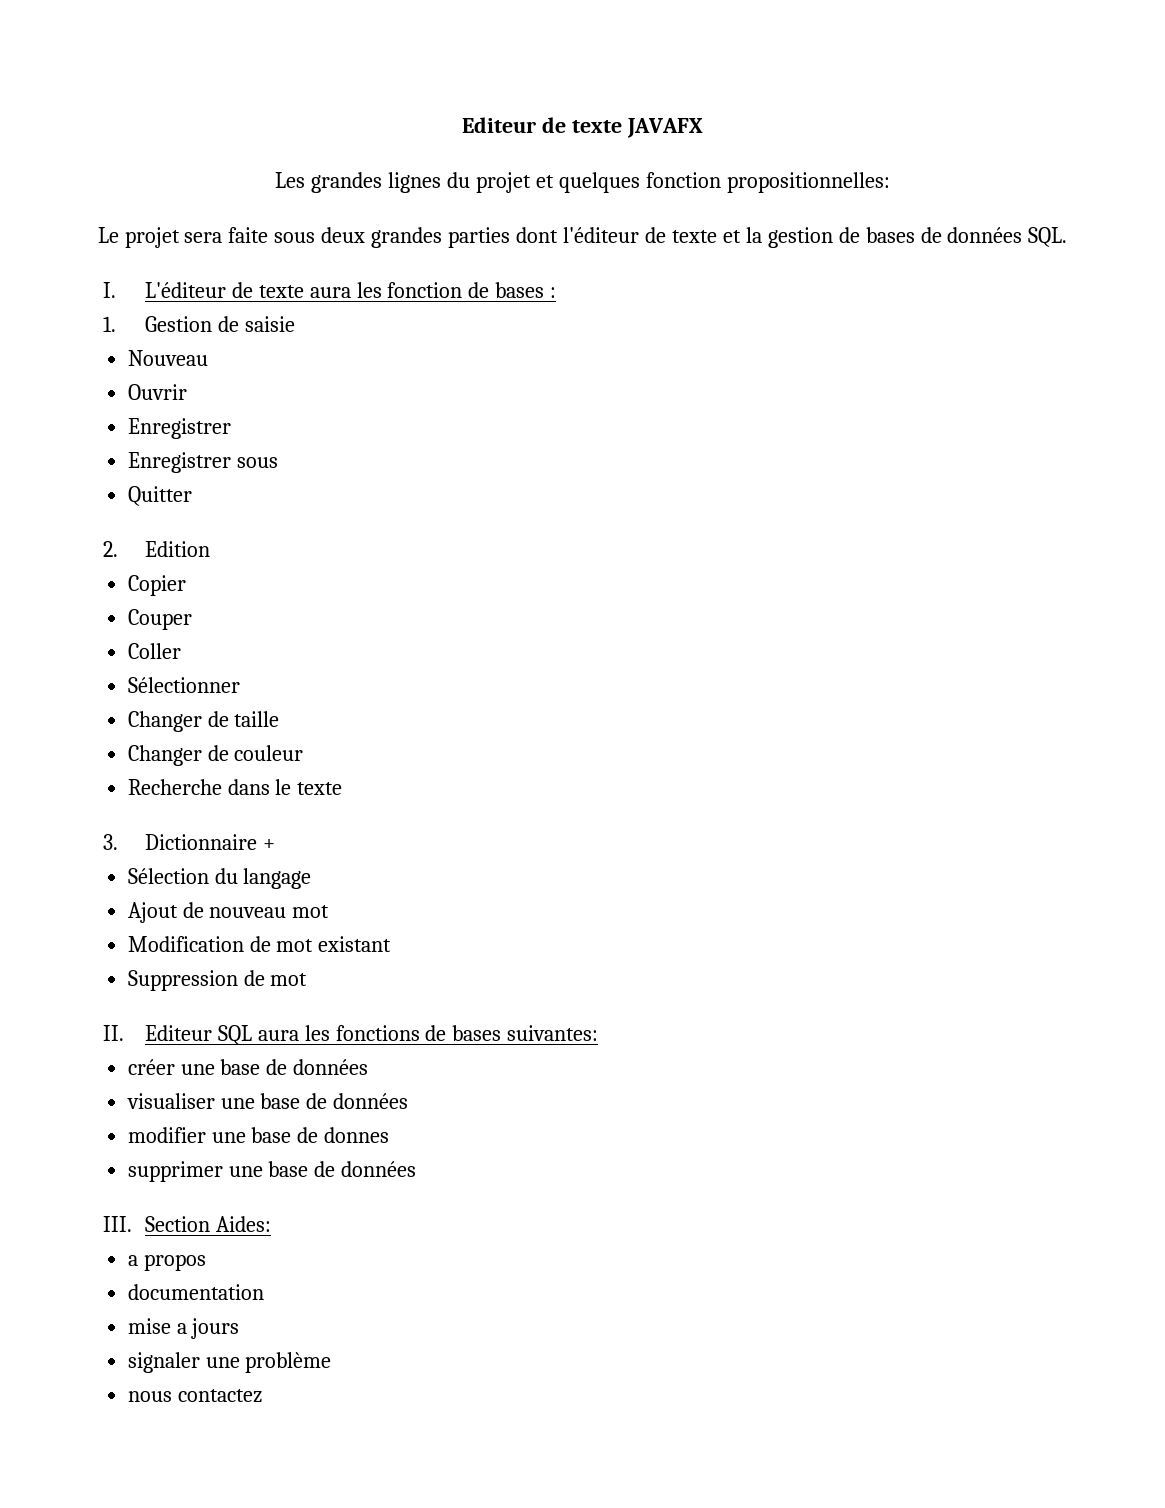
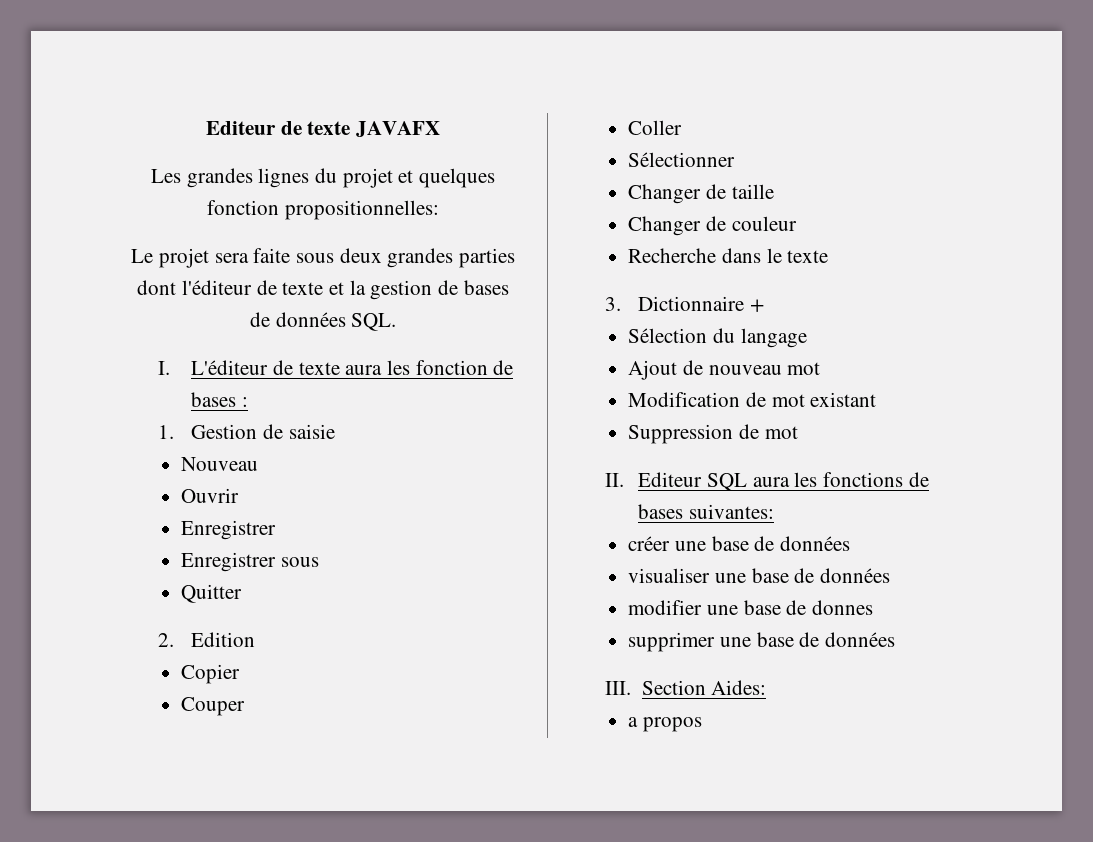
- documentation
- mise a jours
- signaler une problème
- nous contactez

